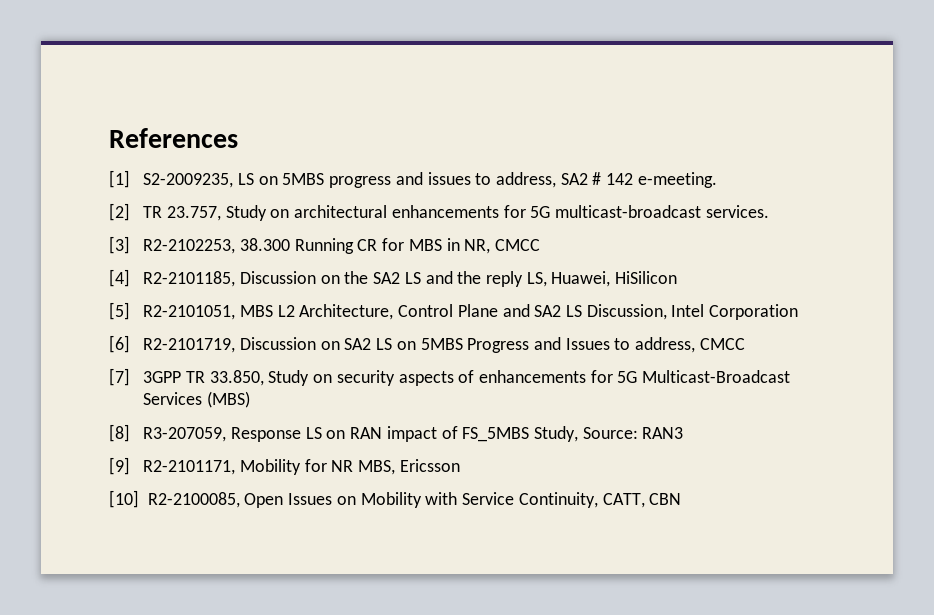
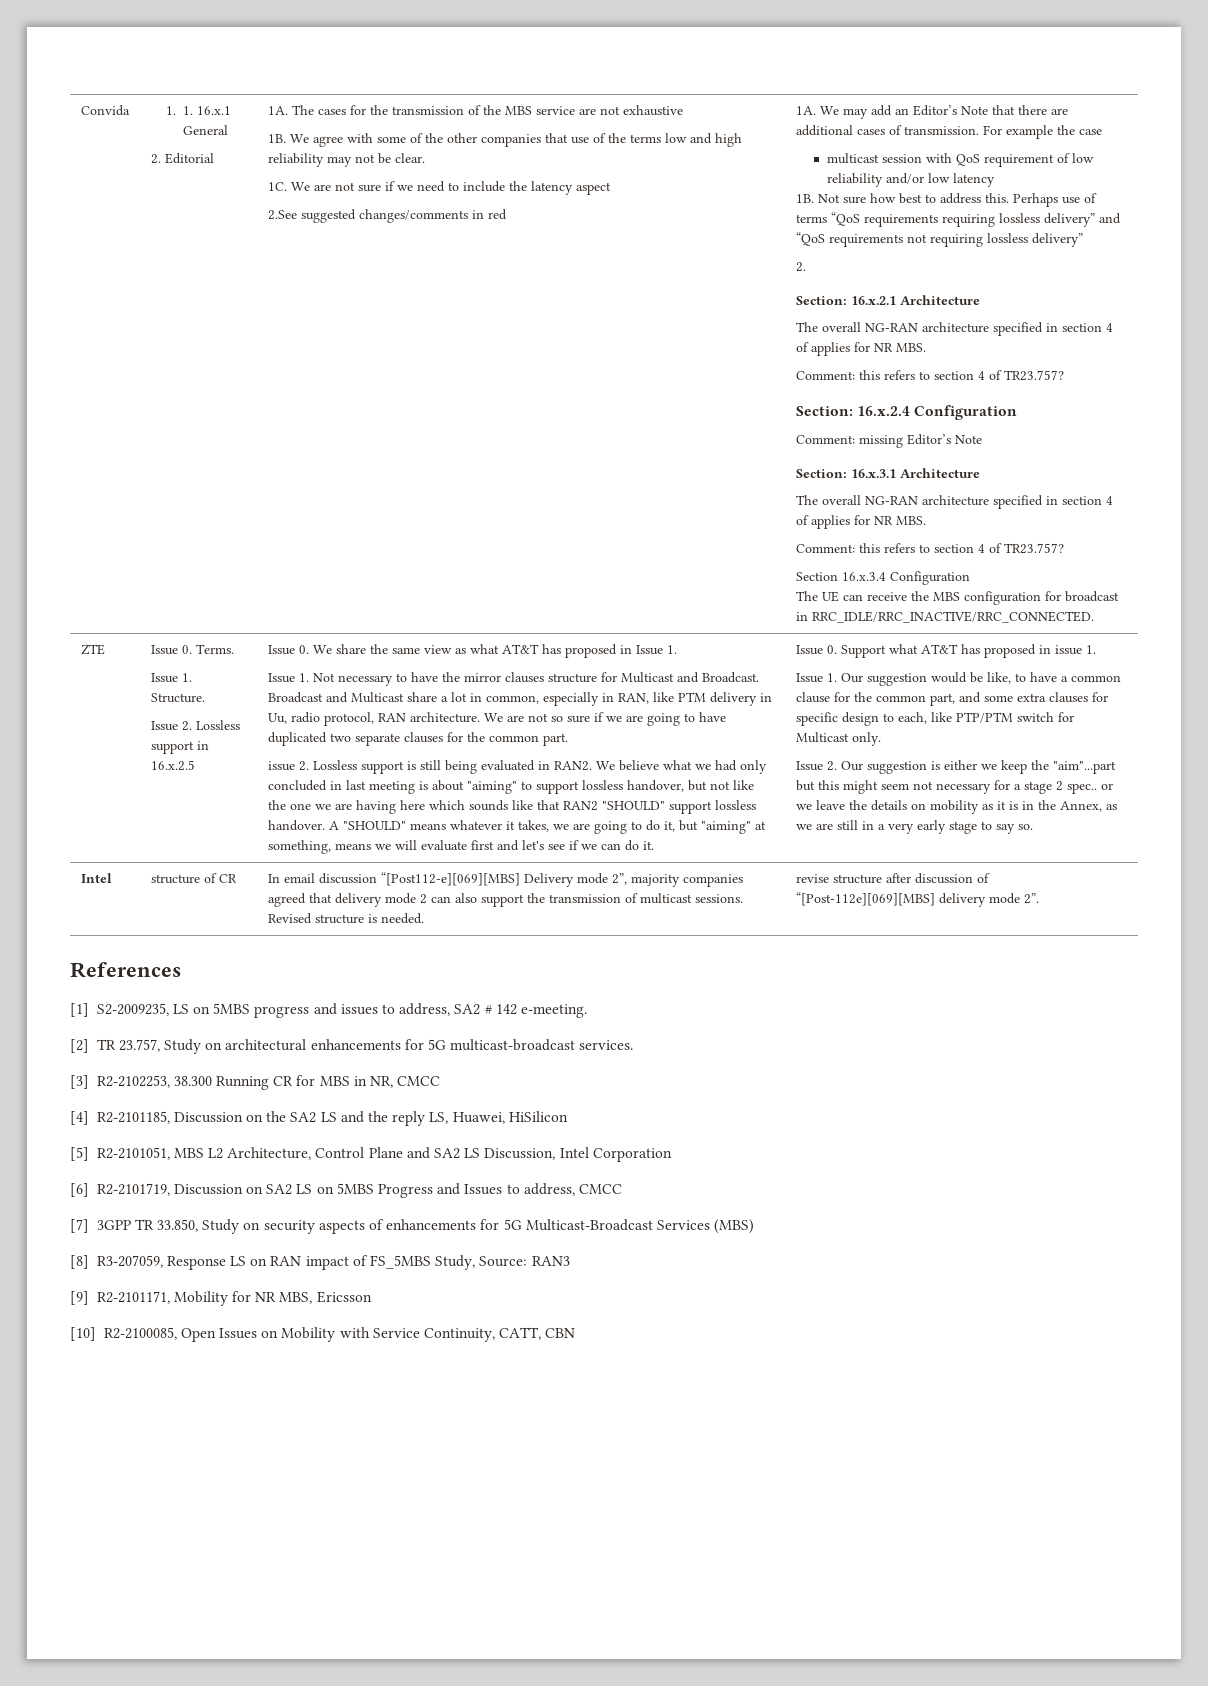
+ Convida | 1. 1. 16.x.1 General
+ 2. Editorial | 1A. The cases for the transmission of the MBS service are not exhaustive
+ 1B. We agree with some of the other companies that use of the terms low and high reliability may not be clear.
+ 1C. We are not sure if we need to include the latency aspect
+ 2.See suggested changes/comments in red | 1A. We may add an Editor’s Note that there are additional cases of transmission. For example the case
+ multicast session with QoS requirement of low reliability and/or low latency
+ 1B. Not sure how best to address this. Perhaps use of terms “QoS requirements requiring lossless delivery” and “QoS requirements not requiring lossless delivery”
+ 2.
+ Section: 16.x.2.1 Architecture
+ The overall NG-RAN architecture specified in section 4 of applies for NR MBS.
+ Comment: this refers to section 4 of TR23.757?
+ Section: 16.x.2.4 Configuration
+ Comment: missing Editor’s Note
+ Section: 16.x.3.1 Architecture
+ The overall NG-RAN architecture specified in section 4 of applies for NR MBS.
+ Comment: this refers to section 4 of TR23.757?
+ Section 16.x.3.4 Configuration
+ The UE can receive the MBS configuration for broadcast in RRC_IDLE/RRC_INACTIVE/RRC_CONNECTED.
+ ZTE | Issue 0. Terms.
+ Issue 1. Structure.
+ Issue 2. Lossless support in 16.x.2.5 | Issue 0. We share the same view as what AT&T has proposed in Issue 1.
+ Issue 1. Not necessary to have the mirror clauses structure for Multicast and Broadcast. Broadcast and Multicast share a lot in common, especially in RAN, like PTM delivery in Uu, radio protocol, RAN architecture. We are not so sure if we are going to have duplicated two separate clauses for the common part.
+ issue 2. Lossless support is still being evaluated in RAN2. We believe what we had only concluded in last meeting is about "aiming" to support lossless handover, but not like the one we are having here which sounds like that RAN2 "SHOULD" support lossless handover. A "SHOULD" means whatever it takes, we are going to do it, but "aiming" at something, means we will evaluate first and let's see if we can do it. | Issue 0. Support what AT&T has proposed in issue 1.
+ Issue 1. Our suggestion would be like, to have a common clause for the common part, and some extra clauses for specific design to each, like PTP/PTM switch for Multicast only.
+ Issue 2. Our suggestion is either we keep the "aim"...part but this might seem not necessary for a stage 2 spec.. or we leave the details on mobility as it is in the Annex, as we are still in a very early stage to say so.
+ Intel | structure of CR | In email discussion “[Post112-e][069][MBS] Delivery mode 2”, majority companies agreed that delivery mode 2 can also support the transmission of multicast sessions. Revised structure is needed. | revise structure after discussion of “[Post-112e][069][MBS] delivery mode 2”.

